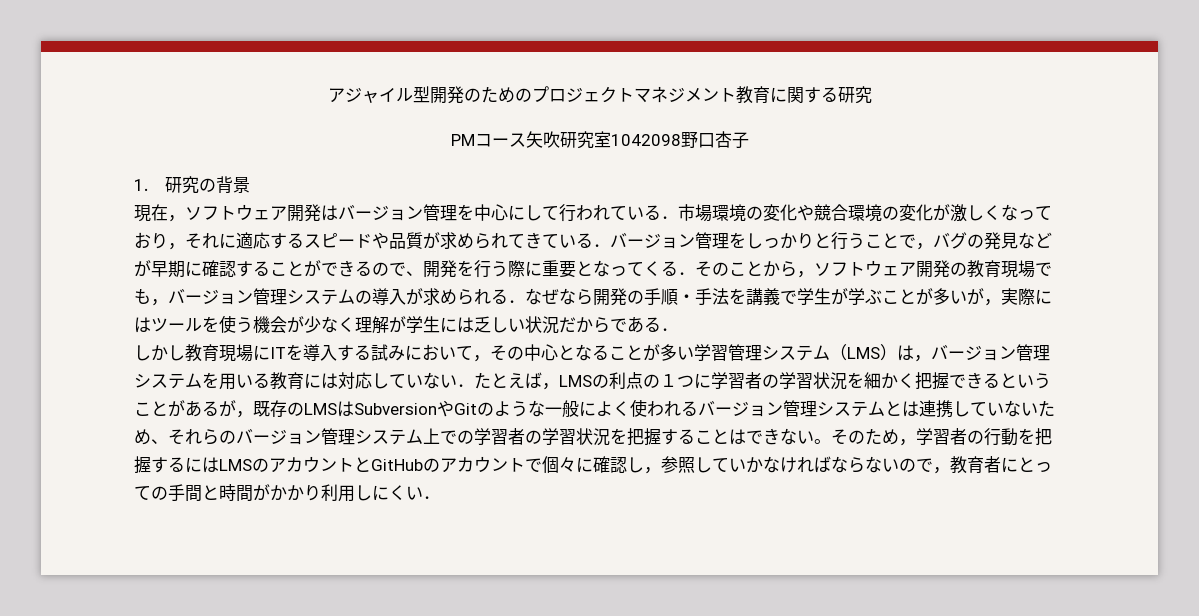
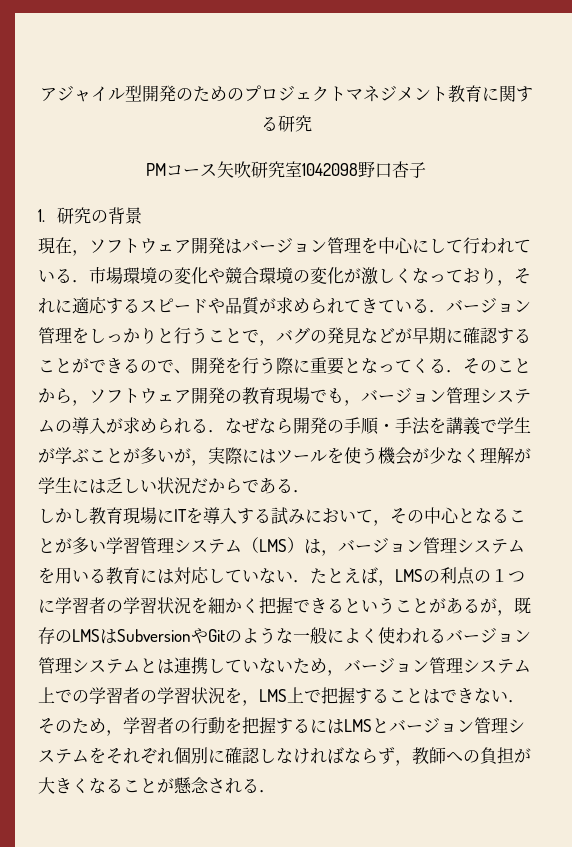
- しかし教育現場にITを導入する試みにおいて，その中心となることが多い学習管理システム（LMS）は，バージョン管理システムを用いる教育には対応していない．たとえば，LMSの利点の１つに学習者の学習状況を細かく把握できるということがあるが，既存のLMSはSubversionやGitのような一般によく使われるバージョン管理システムとは連携していないため、それらのバージョン管理システム上での学習者の学習状況を把握することはできない。そのため，学習者の行動を把握するにはLMSのアカウントとGitHubのアカウントで個々に確認し，参照していかなければならないので，教育者にとっての手間と時間がかかり利用しにくい．
+ しかし教育現場にITを導入する試みにおいて，その中心となることが多い学習管理システム（LMS）は，バージョン管理システムを用いる教育には対応していない．たとえば，LMSの利点の１つに学習者の学習状況を細かく把握できるということがあるが，既存のLMSはSubversionやGitのような一般によく使われるバージョン管理システムとは連携していないため，バージョン管理システム上での学習者の学習状況を，LMS上で把握することはできない．そのため，学習者の行動を把握するにはLMSとバージョン管理システムをそれぞれ個別に確認しなければならず，教師への負担が大きくなることが懸念される．

